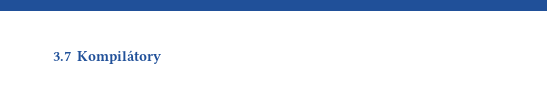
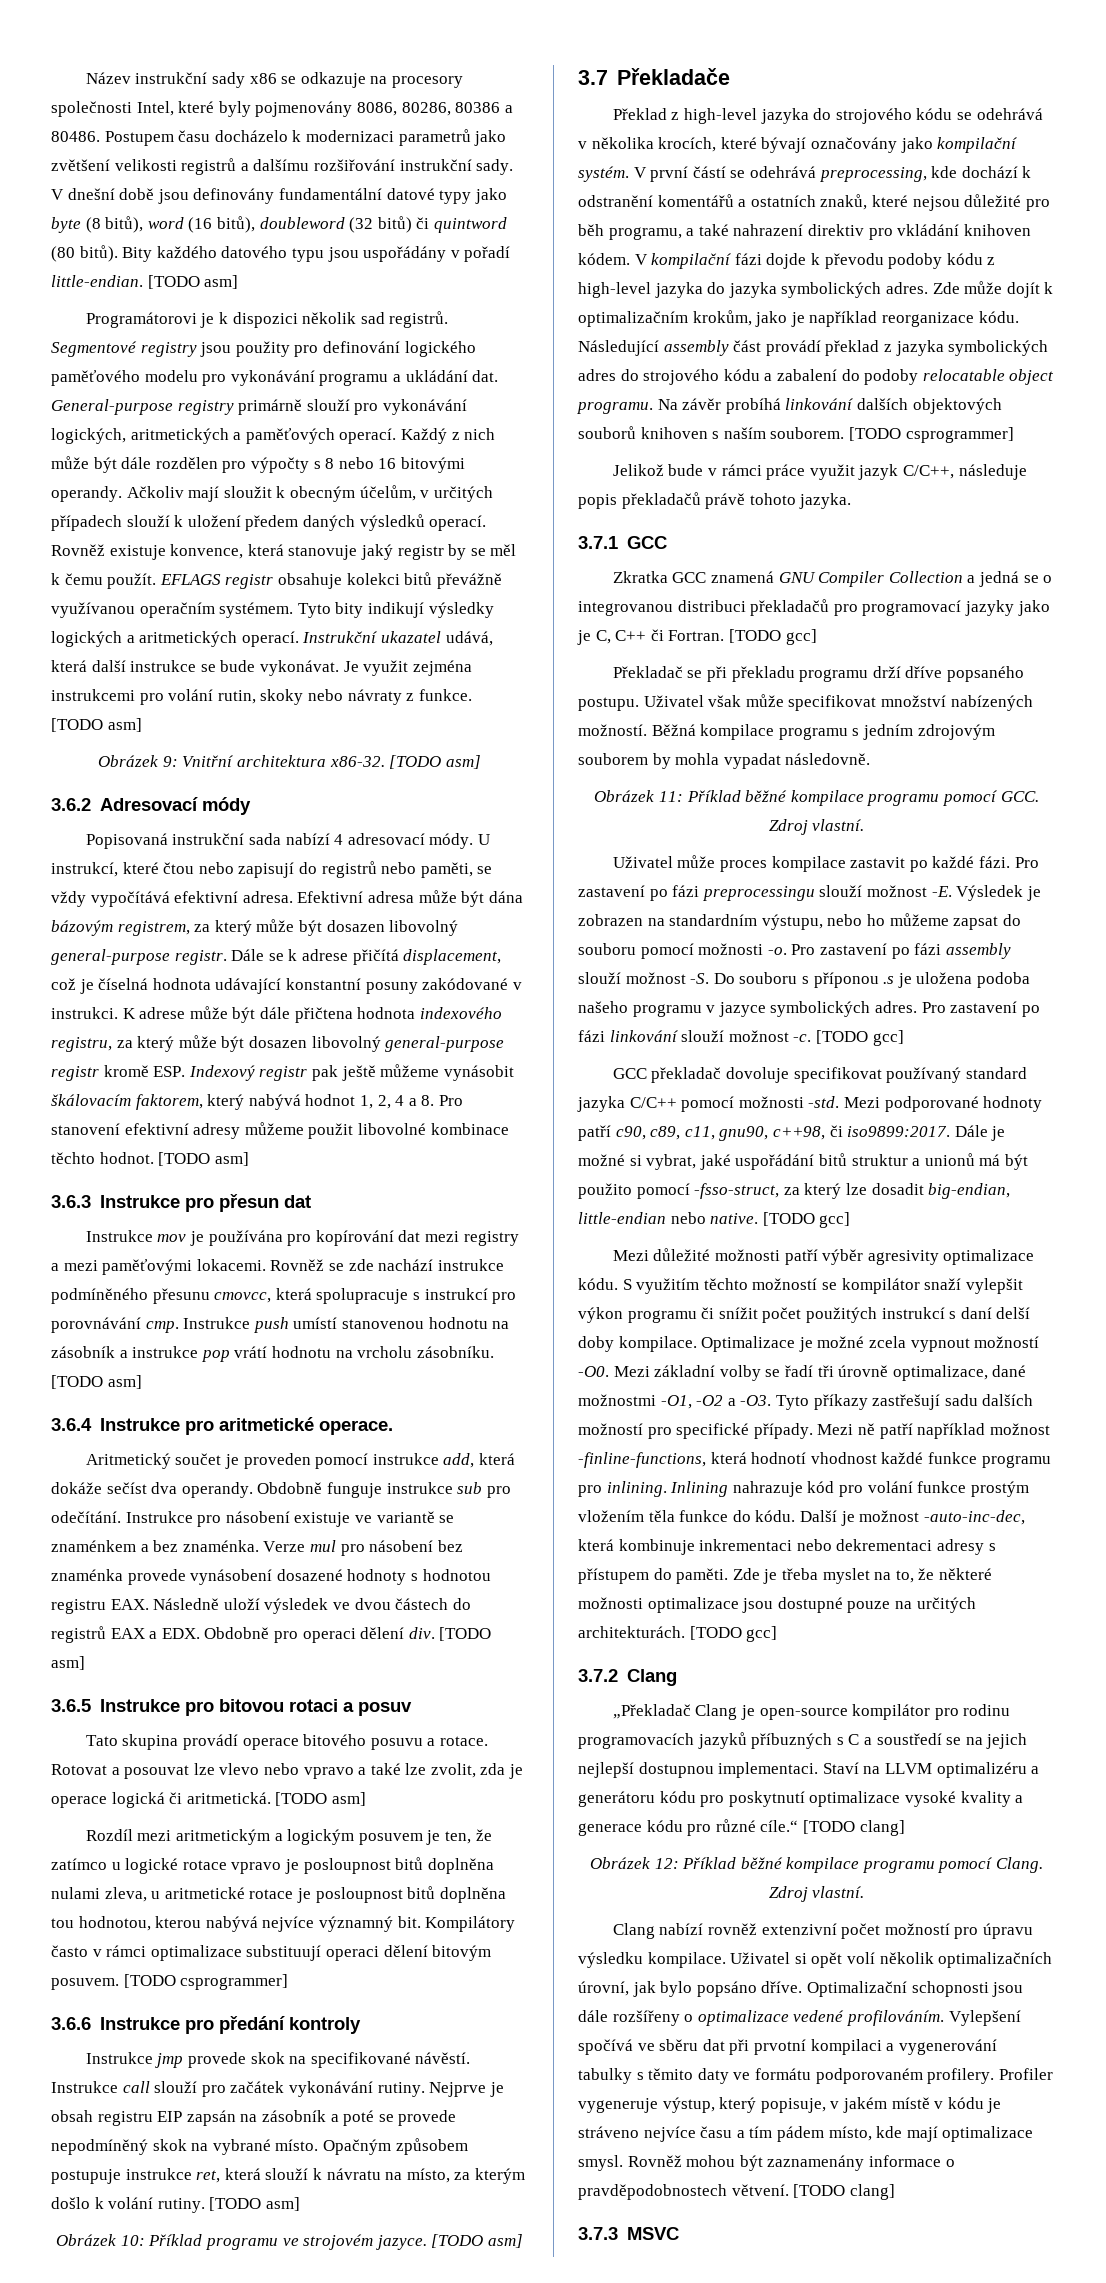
- 3.7 Kompilátory
+ Název instrukční sady x86 se odkazuje na procesory společnosti Intel, které byly pojmenovány 8086, 80286, 80386 a 80486. Postupem času docházelo k modernizaci parametrů jako zvětšení velikosti registrů a dalšímu rozšiřování instrukční sady. V dnešní době jsou definovány fundamentální datové typy jako byte (8 bitů), word (16 bitů), doubleword (32 bitů) či quintword (80 bitů). Bity každého datového typu jsou uspořádány v pořadí little-endian. [TODO asm]
+ Programátorovi je k dispozici několik sad registrů. Segmentové registry jsou použity pro definování logického paměťového modelu pro vykonávání programu a ukládání dat. General-purpose registry primárně slouží pro vykonávání logických, aritmetických a paměťových operací. Každý z nich může být dále rozdělen pro výpočty s 8 nebo 16 bitovými operandy. Ačkoliv mají sloužit k obecným účelům, v určitých případech slouží k uložení předem daných výsledků operací. Rovněž existuje konvence, která stanovuje jaký registr by se měl k čemu použít. EFLAGS registr obsahuje kolekci bitů převážně využívanou operačním systémem. Tyto bity indikují výsledky logických a aritmetických operací. Instrukční ukazatel udává, která další instrukce se bude vykonávat. Je využit zejména instrukcemi pro volání rutin, skoky nebo návraty z funkce. [TODO asm]
+ Obrázek 9: Vnitřní architektura x86-32. [TODO asm]
+ 3.6.2 Adresovací módy
+ Popisovaná instrukční sada nabízí 4 adresovací módy. U instrukcí, které čtou nebo zapisují do registrů nebo paměti, se vždy vypočítává efektivní adresa. Efektivní adresa může být dána bázovým registrem, za který může být dosazen libovolný general-purpose registr. Dále se k adrese přičítá displacement, což je číselná hodnota udávající konstantní posuny zakódované v instrukci. K adrese může být dále přičtena hodnota indexového registru, za který může být dosazen libovolný general-purpose registr kromě ESP. Indexový registr pak ještě můžeme vynásobit škálovacím faktorem, který nabývá hodnot 1, 2, 4 a 8. Pro stanovení efektivní adresy můžeme použit libovolné kombinace těchto hodnot. [TODO asm]
+ 3.6.3 Instrukce pro přesun dat
+ Instrukce mov je používána pro kopírování dat mezi registry a mezi paměťovými lokacemi. Rovněž se zde nachází instrukce podmíněného přesunu cmovcc, která spolupracuje s instrukcí pro porovnávání cmp. Instrukce push umístí stanovenou hodnotu na zásobník a instrukce pop vrátí hodnotu na vrcholu zásobníku. [TODO asm]
+ 3.6.4 Instrukce pro aritmetické operace.
+ Aritmetický součet je proveden pomocí instrukce add, která dokáže sečíst dva operandy. Obdobně funguje instrukce sub pro odečítání. Instrukce pro násobení existuje ve variantě se znaménkem a bez znaménka. Verze mul pro násobení bez znaménka provede vynásobení dosazené hodnoty s hodnotou registru EAX. Následně uloží výsledek ve dvou částech do registrů EAX a EDX. Obdobně pro operaci dělení div. [TODO asm]
+ 3.6.5 Instrukce pro bitovou rotaci a posuv
+ Tato skupina provádí operace bitového posuvu a rotace. Rotovat a posouvat lze vlevo nebo vpravo a také lze zvolit, zda je operace logická či aritmetická. [TODO asm]
+ Rozdíl mezi aritmetickým a logickým posuvem je ten, že zatímco u logické rotace vpravo je posloupnost bitů doplněna nulami zleva, u aritmetické rotace je posloupnost bitů doplněna tou hodnotou, kterou nabývá nejvíce významný bit. Kompilátory často v rámci optimalizace substituují operaci dělení bitovým posuvem. [TODO csprogrammer]
+ 3.6.6 Instrukce pro předání kontroly
+ Instrukce jmp provede skok na specifikované návěstí. Instrukce call slouží pro začátek vykonávání rutiny. Nejprve je obsah registru EIP zapsán na zásobník a poté se provede nepodmíněný skok na vybrané místo. Opačným způsobem postupuje instrukce ret, která slouží k návratu na místo, za kterým došlo k volání rutiny. [TODO asm]
+ Obrázek 10: Příklad programu ve strojovém jazyce. [TODO asm]
+ 3.7 Překladače
+ Překlad z high-level jazyka do strojového kódu se odehrává v několika krocích, které bývají označovány jako kompilační systém. V první částí se odehrává preprocessing, kde dochází k odstranění komentářů a ostatních znaků, které nejsou důležité pro běh programu, a také nahrazení direktiv pro vkládání knihoven kódem. V kompilační fázi dojde k převodu podoby kódu z high-level jazyka do jazyka symbolických adres. Zde může dojít k optimalizačním krokům, jako je například reorganizace kódu. Následující assembly část provádí překlad z jazyka symbolických adres do strojového kódu a zabalení do podoby relocatable object programu. Na závěr probíhá linkování dalších objektových souborů knihoven s naším souborem. [TODO csprogrammer]
+ Jelikož bude v rámci práce využit jazyk C/C++, následuje popis překladačů právě tohoto jazyka.
+ 3.7.1 GCC
+ Zkratka GCC znamená GNU Compiler Collection a jedná se o integrovanou distribuci překladačů pro programovací jazyky jako je C, C++ či Fortran. [TODO gcc]
+ Překladač se při překladu programu drží dříve popsaného postupu. Uživatel však může specifikovat množství nabízených možností. Běžná kompilace programu s jedním zdrojovým souborem by mohla vypadat následovně.
+ Obrázek 11: Příklad běžné kompilace programu pomocí GCC. Zdroj vlastní.
+ Uživatel může proces kompilace zastavit po každé fázi. Pro zastavení po fázi preprocessingu slouží možnost -E. Výsledek je zobrazen na standardním výstupu, nebo ho můžeme zapsat do souboru pomocí možnosti -o. Pro zastavení po fázi assembly slouží možnost -S. Do souboru s příponou .s je uložena podoba našeho programu v jazyce symbolických adres. Pro zastavení po fázi linkování slouží možnost -c. [TODO gcc]
+ GCC překladač dovoluje specifikovat používaný standard jazyka C/C++ pomocí možnosti -std. Mezi podporované hodnoty patří c90, c89, c11, gnu90, c++98, či iso9899:2017. Dále je možné si vybrat, jaké uspořádání bitů struktur a unionů má být použito pomocí -fsso-struct, za který lze dosadit big-endian, little-endian nebo native. [TODO gcc]
+ Mezi důležité možnosti patří výběr agresivity optimalizace kódu. S využitím těchto možností se kompilátor snaží vylepšit výkon programu či snížit počet použitých instrukcí s daní delší doby kompilace. Optimalizace je možné zcela vypnout možností -O0. Mezi základní volby se řadí tři úrovně optimalizace, dané možnostmi -O1, -O2 a -O3. Tyto příkazy zastřešují sadu dalších možností pro specifické případy. Mezi ně patří například možnost -finline-functions, která hodnotí vhodnost každé funkce programu pro inlining. Inlining nahrazuje kód pro volání funkce prostým vložením těla funkce do kódu. Další je možnost -auto-inc-dec, která kombinuje inkrementaci nebo dekrementaci adresy s přístupem do paměti. Zde je třeba myslet na to, že některé možnosti optimalizace jsou dostupné pouze na určitých architekturách. [TODO gcc]
+ 3.7.2 Clang
+ „Překladač Clang je open-source kompilátor pro rodinu programovacích jazyků příbuzných s C a soustředí se na jejich nejlepší dostupnou implementaci. Staví na LLVM optimalizéru a generátoru kódu pro poskytnutí optimalizace vysoké kvality a generace kódu pro různé cíle.“ [TODO clang]
+ Obrázek 12: Příklad běžné kompilace programu pomocí Clang. Zdroj vlastní.
+ Clang nabízí rovněž extenzivní počet možností pro úpravu výsledku kompilace. Uživatel si opět volí několik optimalizačních úrovní, jak bylo popsáno dříve. Optimalizační schopnosti jsou dále rozšířeny o optimalizace vedené profilováním. Vylepšení spočívá ve sběru dat při prvotní kompilaci a vygenerování tabulky s těmito daty ve formátu podporovaném profilery. Profiler vygeneruje výstup, který popisuje, v jakém místě v kódu je stráveno nejvíce času a tím pádem místo, kde mají optimalizace smysl. Rovněž mohou být zaznamenány informace o pravděpodobnostech větvení. [TODO clang]
+ 3.7.3 MSVC

